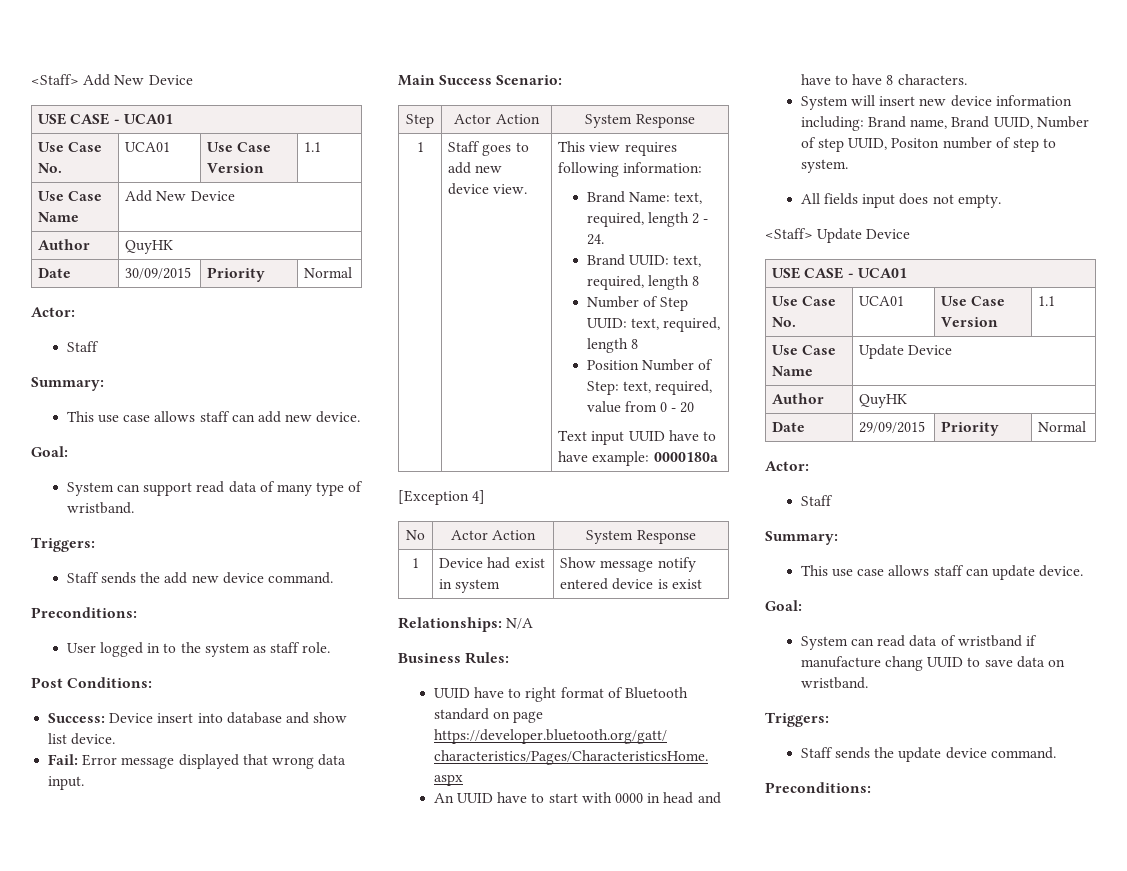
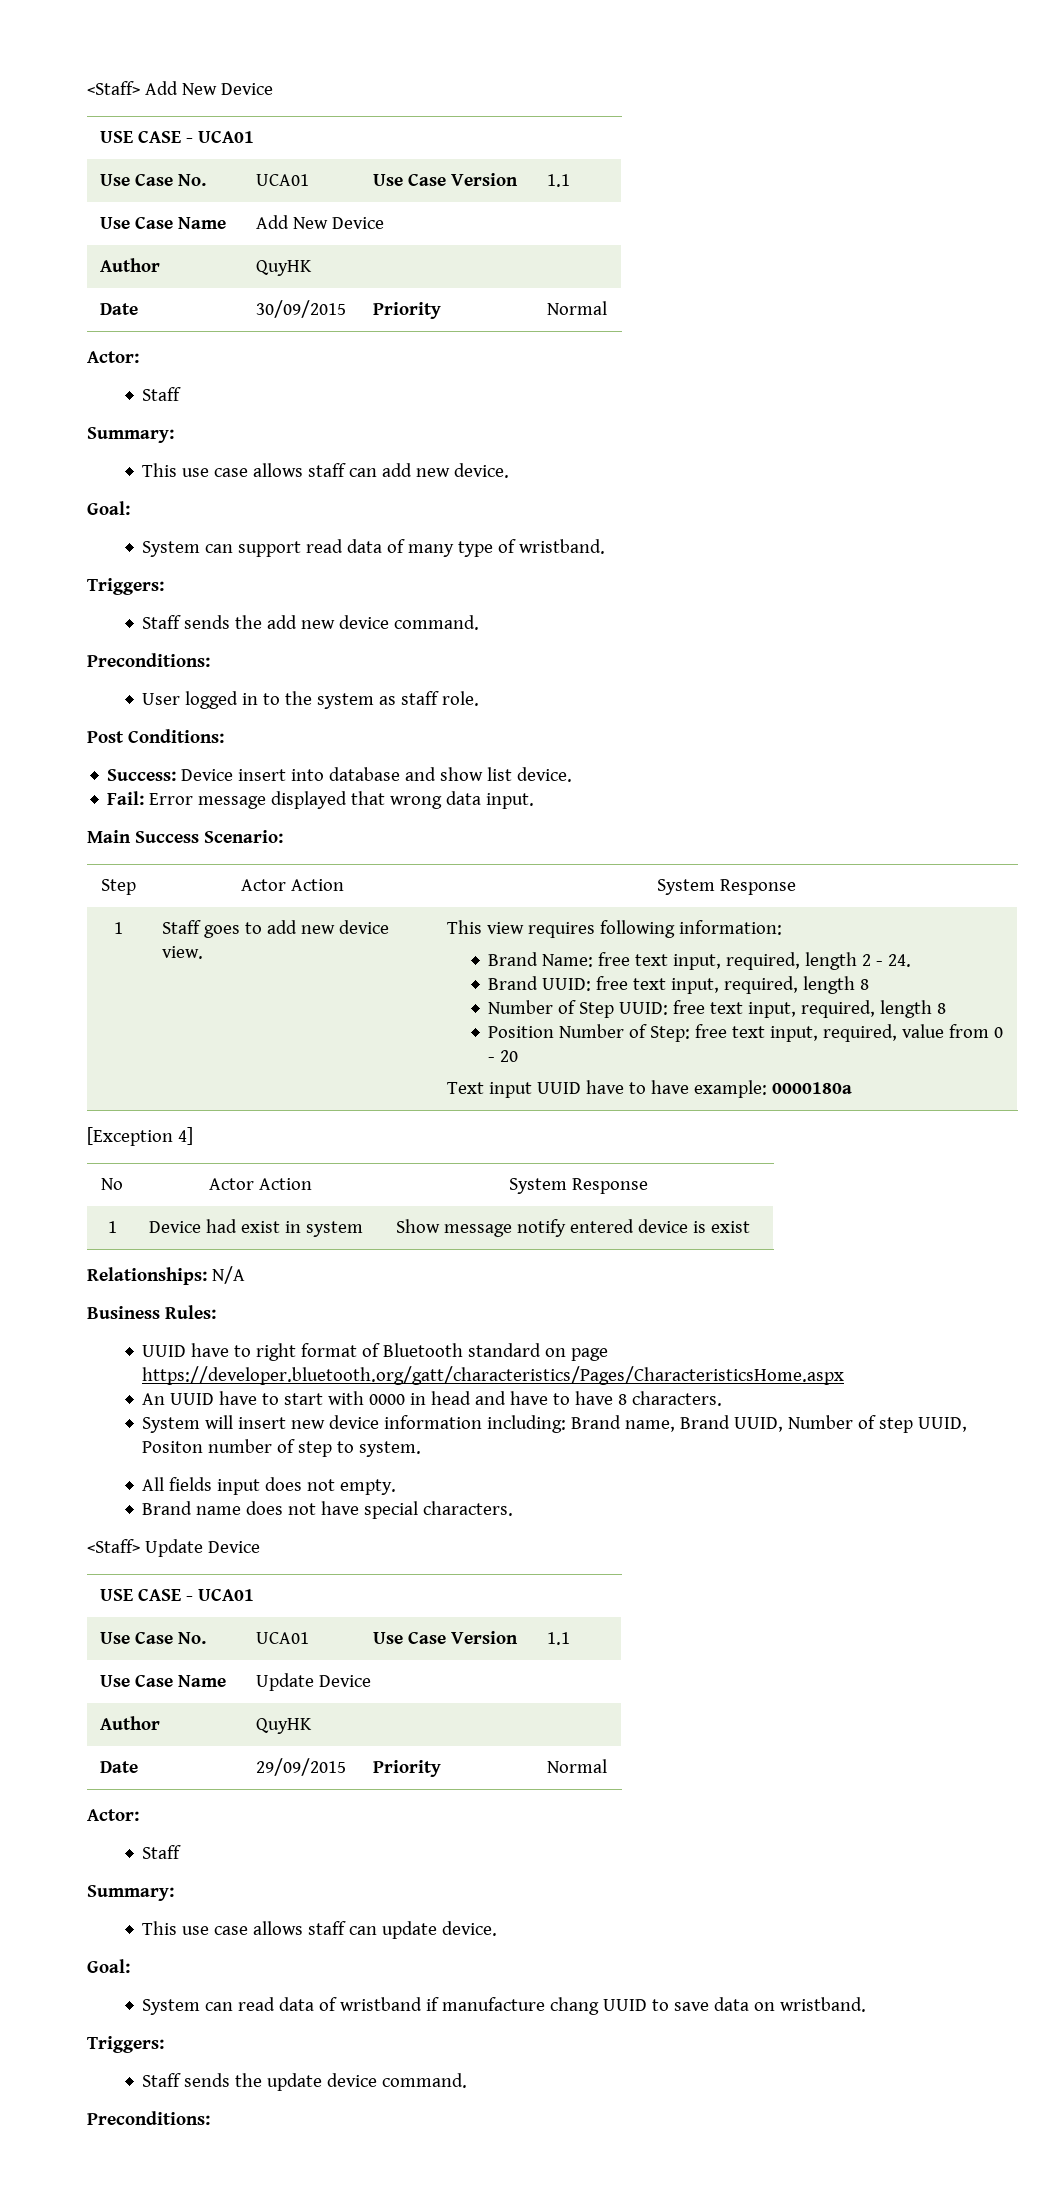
- Brand Name: text, required, length 2 - 24.
+ Brand Name: free text input, required, length 2 - 24.
- Brand UUID: text, required, length 8
+ Brand UUID: free text input, required, length 8
- Number of Step UUID: text, required, length 8
+ Number of Step UUID: free text input, required, length 8
- Position Number of Step: text, required, value from 0 - 20
+ Position Number of Step: free text input, required, value from 0 - 20
+ Brand name does not have special characters.

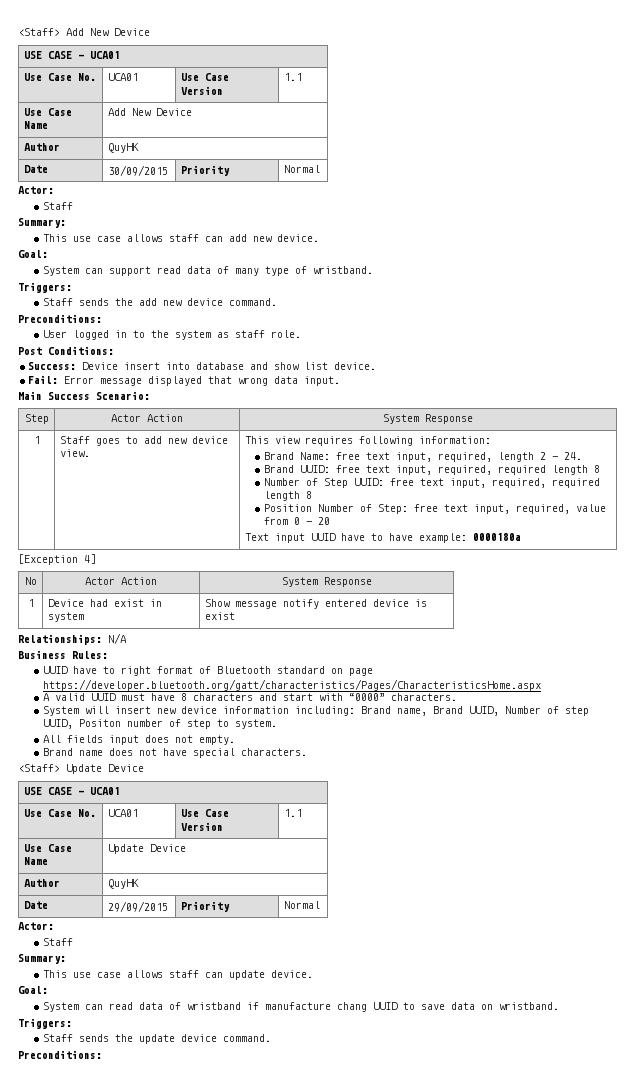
- Brand UUID: free text input, required, length 8
+ Brand UUID: free text input, required, required length 8
- Number of Step UUID: free text input, required, length 8
+ Number of Step UUID: free text input, required, required length 8
- An UUID have to start with 0000 in head and have to have 8 characters.
+ A valid UUID must have 8 characters and start with “0000” characters.

